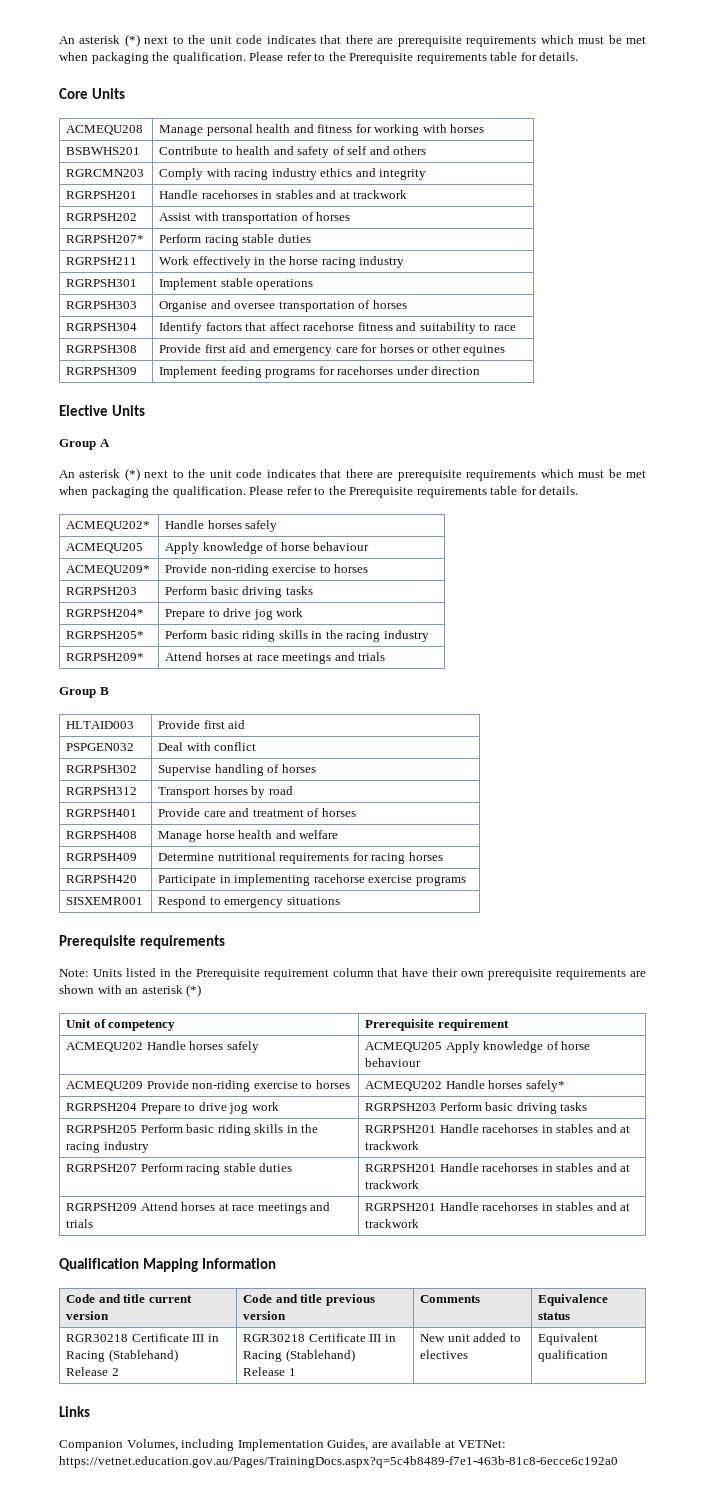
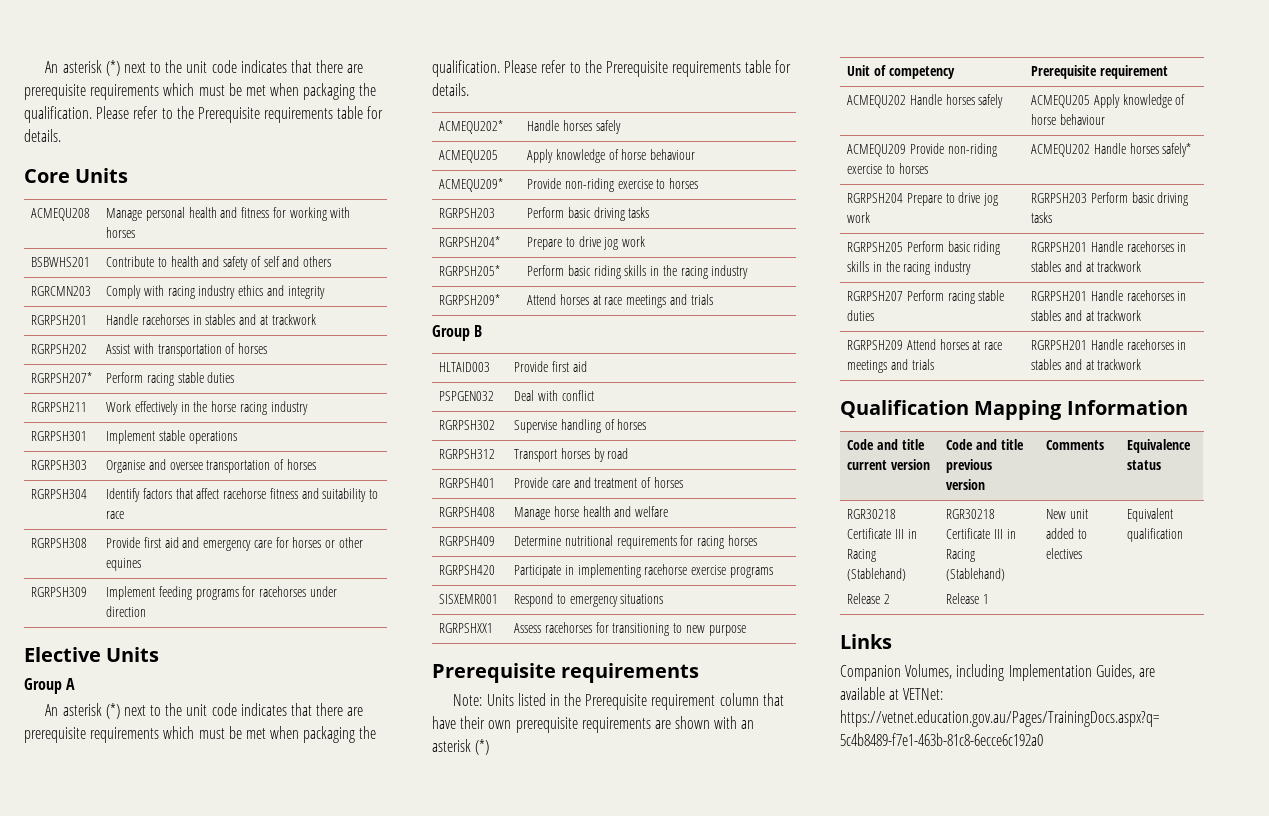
+ RGRPSHXX1 | Assess racehorses for transitioning to new purpose

